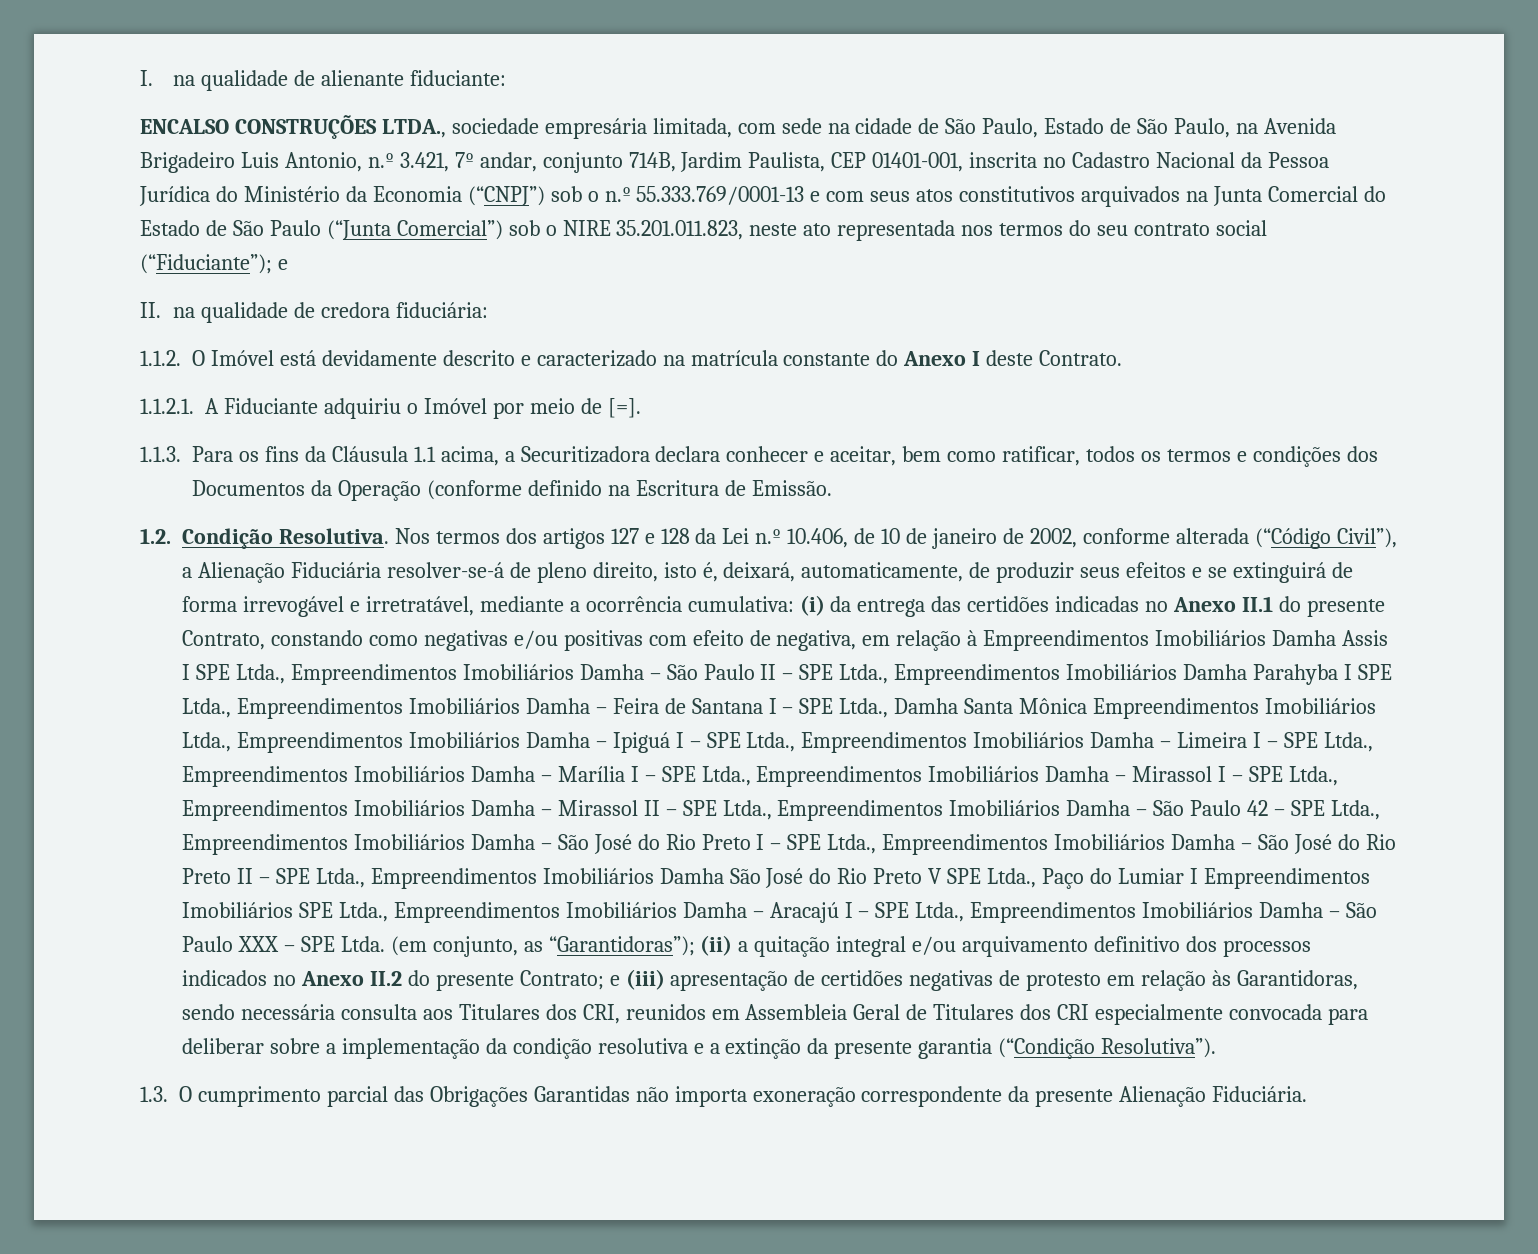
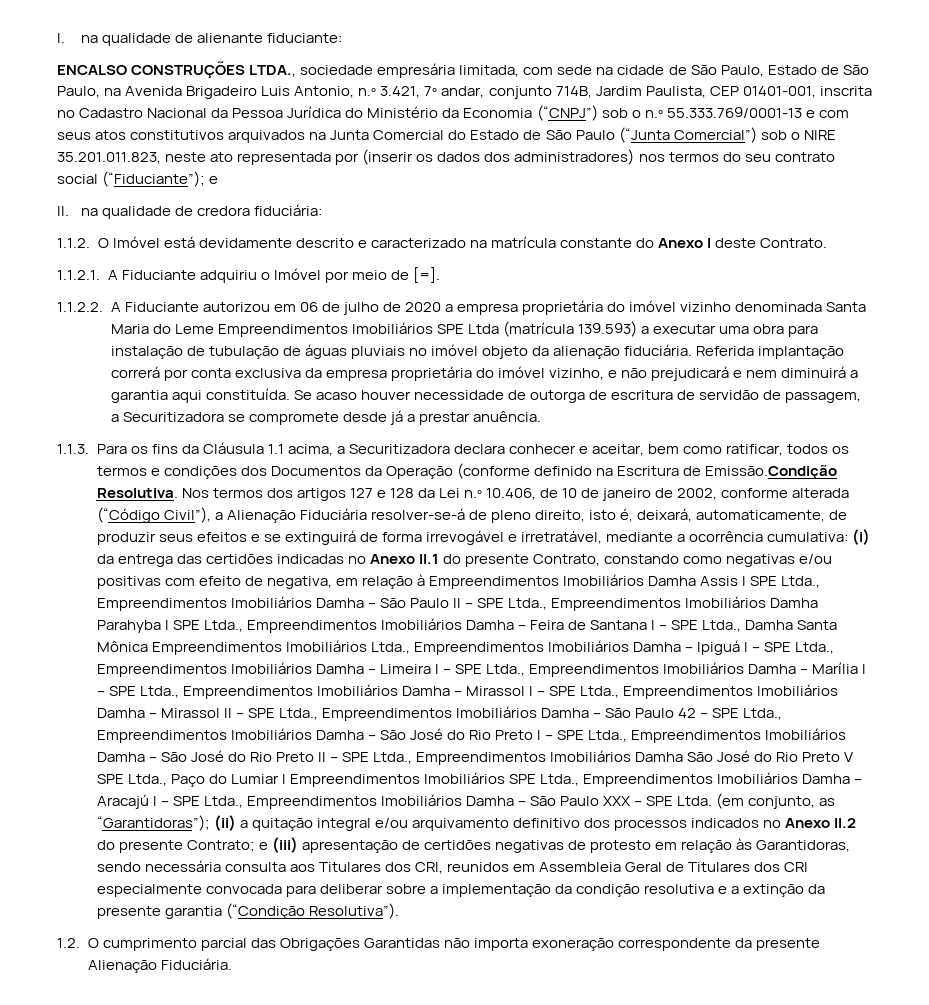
- ENCALSO CONSTRUÇÕES LTDA., sociedade empresária limitada, com sede na cidade de São Paulo, Estado de São Paulo, na Avenida Brigadeiro Luis Antonio, n.º 3.421, 7º andar, conjunto 714B, Jardim Paulista, CEP 01401-001, inscrita no Cadastro Nacional da Pessoa Jurídica do Ministério da Economia (“CNPJ”) sob o n.º 55.333.769/0001-13 e com seus atos constitutivos arquivados na Junta Comercial do Estado de São Paulo (“Junta Comercial”) sob o NIRE 35.201.011.823, neste ato representada nos termos do seu contrato social (“Fiduciante”);
+ ENCALSO CONSTRUÇÕES LTDA., sociedade empresária limitada, com sede na cidade de São Paulo, Estado de São Paulo, na Avenida Brigadeiro Luis Antonio, n.º 3.421, 7º andar, conjunto 714B, Jardim Paulista, CEP 01401-001, inscrita no Cadastro Nacional da Pessoa Jurídica do Ministério da Economia (“CNPJ”) sob o n.º 55.333.769/0001-13 e com seus atos constitutivos arquivados na Junta Comercial do Estado de São Paulo (“Junta Comercial”) sob o NIRE 35.201.011.823, neste ato representada por (inserir os dados dos administradores) nos termos do seu contrato social (“Fiduciante”);
+ 1.1.2.2. A Fiduciante autorizou em 06 de julho de 2020 a empresa proprietária do imóvel vizinho denominada Santa Maria do Leme Empreendimentos Imobiliários SPE Ltda (matrícula 139.593) a executar uma obra para instalação de tubulação de águas pluviais no imóvel objeto da alienação fiduciária. Referida implantação correrá por conta exclusiva da empresa proprietária do imóvel vizinho, e não prejudicará e nem diminuirá a garantia aqui constituída. Se acaso houver necessidade de outorga de escritura de servidão de passagem, a Securitizadora se compromete desde já a prestar anuência.
- 1.1.3. Para os fins da Cláusula 1.1 acima, a Securitizadora declara conhecer e aceitar, bem como ratificar, todos os termos e condições dos Documentos da Operação (conforme definido na Escritura de Emissão.
- 1.2. Condição Resolutiva.
+ 1.1.3. Para os fins da Cláusula 1.1 acima, a Securitizadora declara conhecer e aceitar, bem como ratificar, todos os termos e condições dos Documentos da Operação (conforme definido na Escritura de Emissão.Condição Resolutiva.
- 1.3. O cumprimento parcial das Obrigações Garantidas não importa exoneração correspondente da presente Alienação Fiduciária.
+ 1.2. O cumprimento parcial das Obrigações Garantidas não importa exoneração correspondente da presente Alienação Fiduciária.

